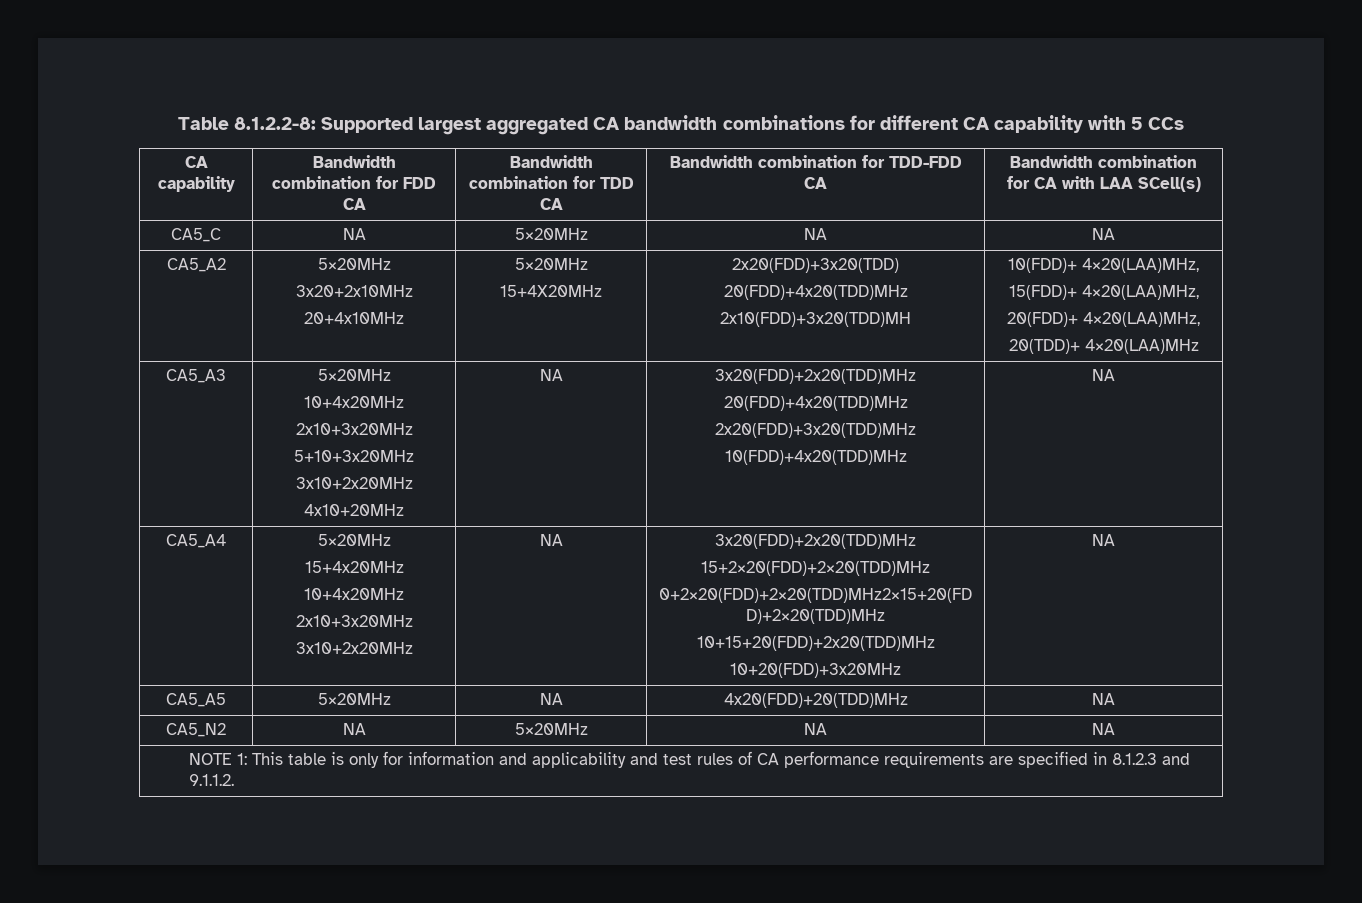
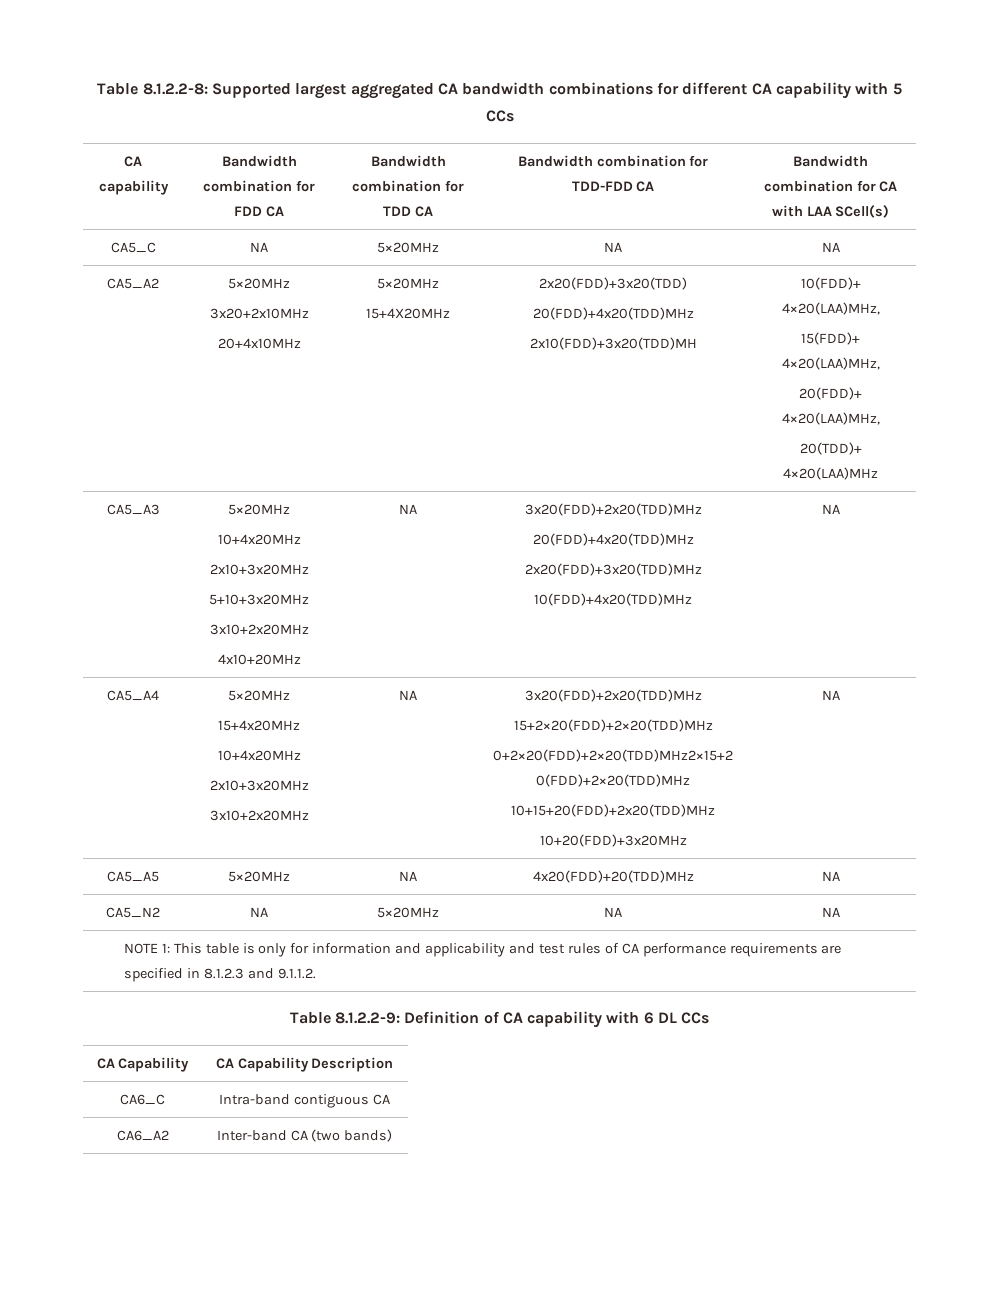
+ Table 8.1.2.2-9: Definition of CA capability with 6 DL CCs
+ CA Capability | CA Capability Description
+ CA6_C | Intra-band contiguous CA
+ CA6_A2 | Inter-band CA (two bands)

